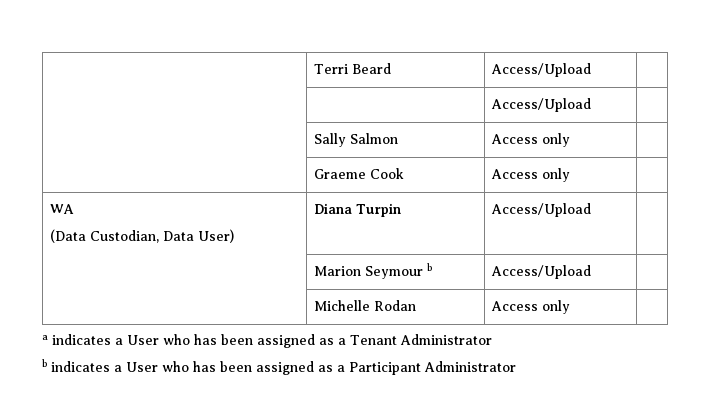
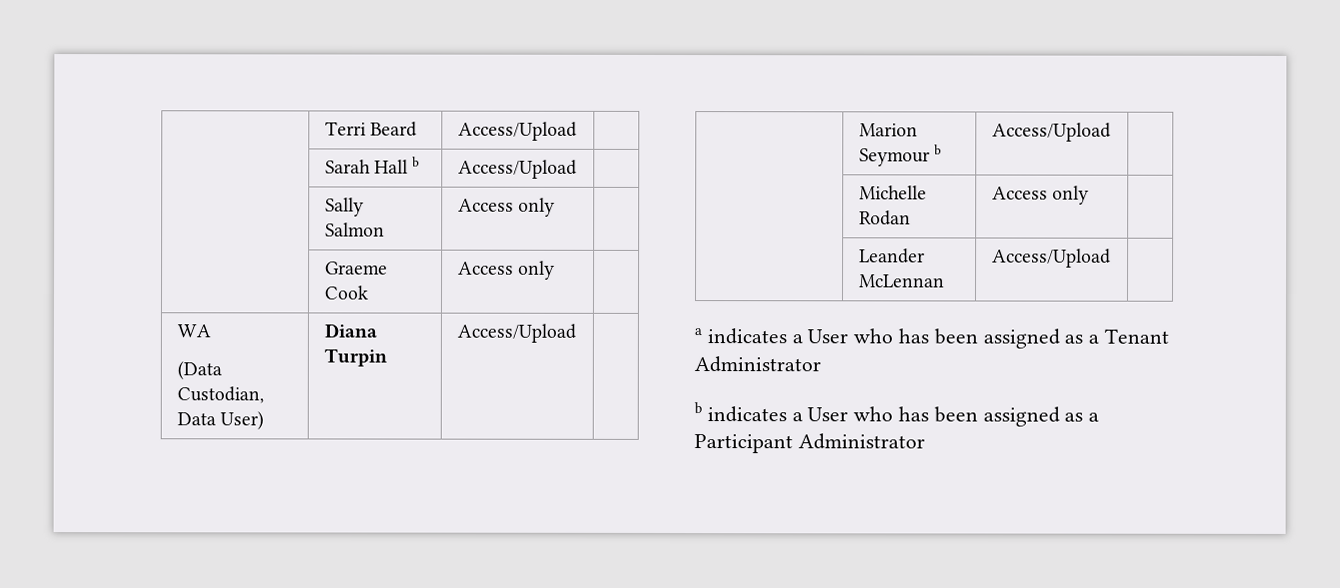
- | | Access/Upload |
+ | Sarah Hall b | Access/Upload |
+ | Leander McLennan | Access/Upload |

